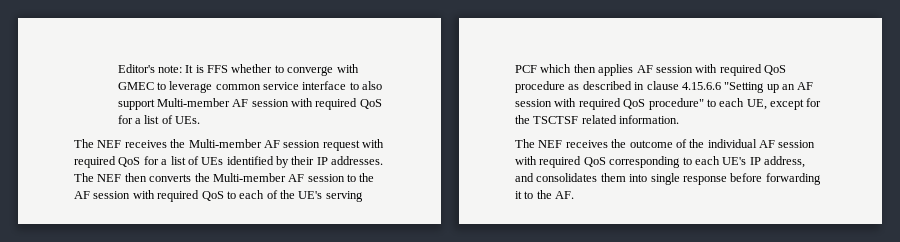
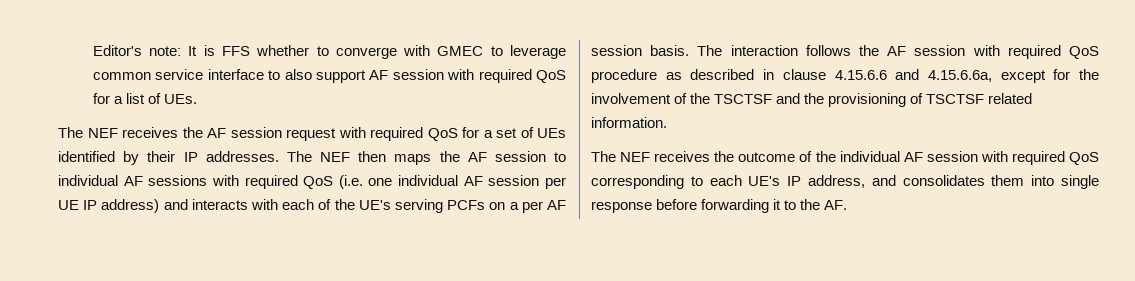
- Editor's note: It is FFS whether to converge with GMEC to leverage common service interface to also support Multi-member AF session with required QoS for a list of UEs.
+ Editor's note: It is FFS whether to converge with GMEC to leverage common service interface to also support AF session with required QoS for a list of UEs.
- The NEF receives the Multi-member AF session request with required QoS for a list of UEs identified by their IP addresses.
+ The NEF receives the AF session request with required QoS for a set of UEs identified by their IP addresses.
- The NEF then converts the Multi-member AF session to the AF session with required QoS to each of the UE's serving PCF which then applies AF session with required QoS procedure as described in clause 4.15.6.6 "Setting up an AF session with required QoS procedure" to each UE, except for the TSCTSF related information.
+ The NEF then maps the AF session to individual AF sessions with required QoS (i.e. one individual AF session per UE IP address) and interacts with each of the UE's serving PCFs on a per AF session basis. The interaction follows the AF session with required QoS procedure as described in clause 4.15.6.6 and 4.15.6.6a, except for the involvement of the TSCTSF and the provisioning of TSCTSF related information.

